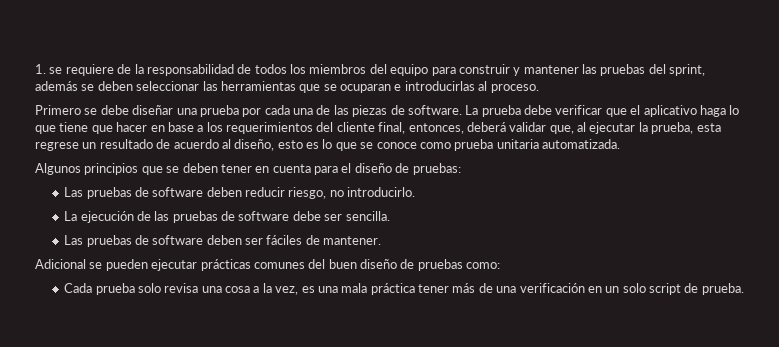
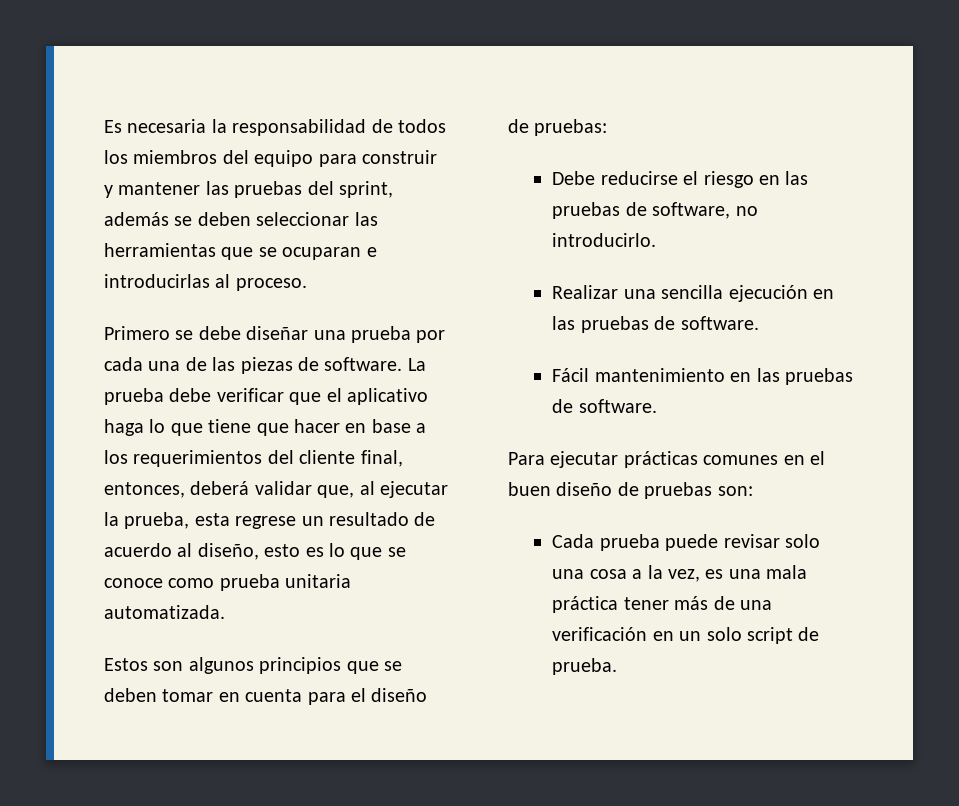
- 1. se requiere de la responsabilidad de todos los miembros del equipo para construir y mantener las pruebas del sprint, además se deben seleccionar las herramientas que se ocuparan e introducirlas al proceso.
+ Es necesaria la responsabilidad de todos los miembros del equipo para construir y mantener las pruebas del sprint, además se deben seleccionar las herramientas que se ocuparan e introducirlas al proceso.
- Algunos principios que se deben tener en cuenta para el diseño de pruebas:
+ Estos son algunos principios que se deben tomar en cuenta para el diseño de pruebas:
- Las pruebas de software deben reducir riesgo, no introducirlo.
- La ejecución de las pruebas de software debe ser sencilla.
- Las pruebas de software deben ser fáciles de mantener.
- Adicional se pueden ejecutar prácticas comunes del buen diseño de pruebas como:
+ Debe reducirse el riesgo en las pruebas de software, no introducirlo.
+ Realizar una sencilla ejecución en las pruebas de software.
+ Fácil mantenimiento en las pruebas de software.
+ Para ejecutar prácticas comunes en el buen diseño de pruebas son:
- Cada prueba solo revisa una cosa a la vez, es una mala práctica tener más de una verificación en un solo script de prueba.
+ Cada prueba puede revisar solo una cosa a la vez, es una mala práctica tener más de una verificación en un solo script de prueba.

